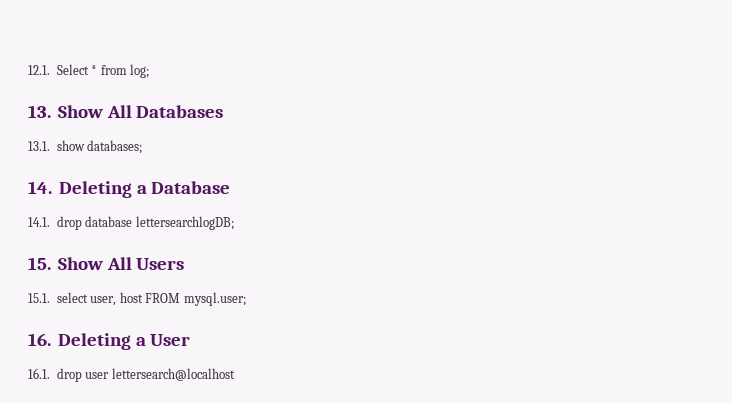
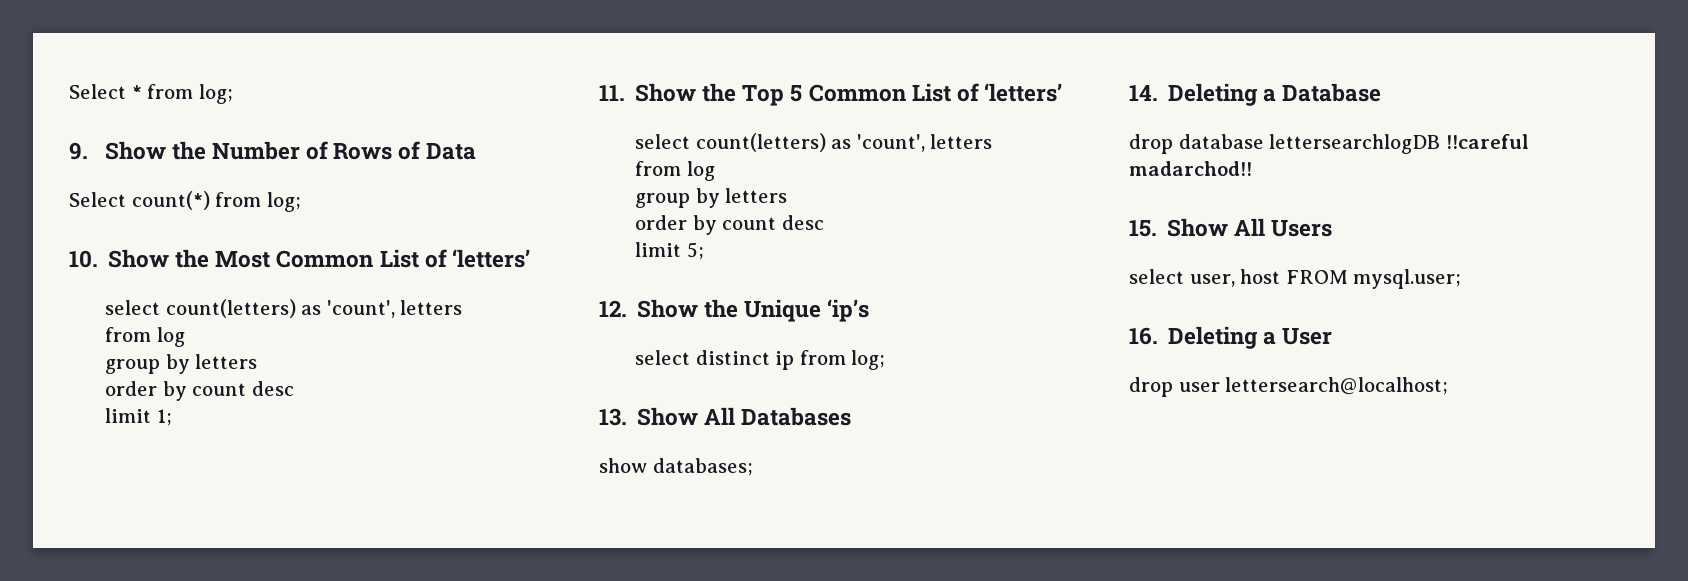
- 12.1. Select * from log;
+ Select * from log;
+ 9. Show the Number of Rows of Data
+ Select count(*) from log;
+ 10. Show the Most Common List of ‘letters’
+ select count(letters) as 'count', letters
+ from log
+ group by letters
+ order by count desc
+ limit 1;
+ 11. Show the Top 5 Common List of ‘letters’
+ select count(letters) as 'count', letters
+ from log
+ group by letters
+ order by count desc
+ limit 5;
+ 12. Show the Unique ‘ip’s
+ select distinct ip from log;
- 13.1. show databases;
+ show databases;
- 14.1. drop database lettersearchlogDB;
+ drop database lettersearchlogDB !!careful madarchod!!
- 15.1. select user, host FROM mysql.user;
+ select user, host FROM mysql.user;
- 16.1. drop user lettersearch@localhost
+ drop user lettersearch@localhost;

